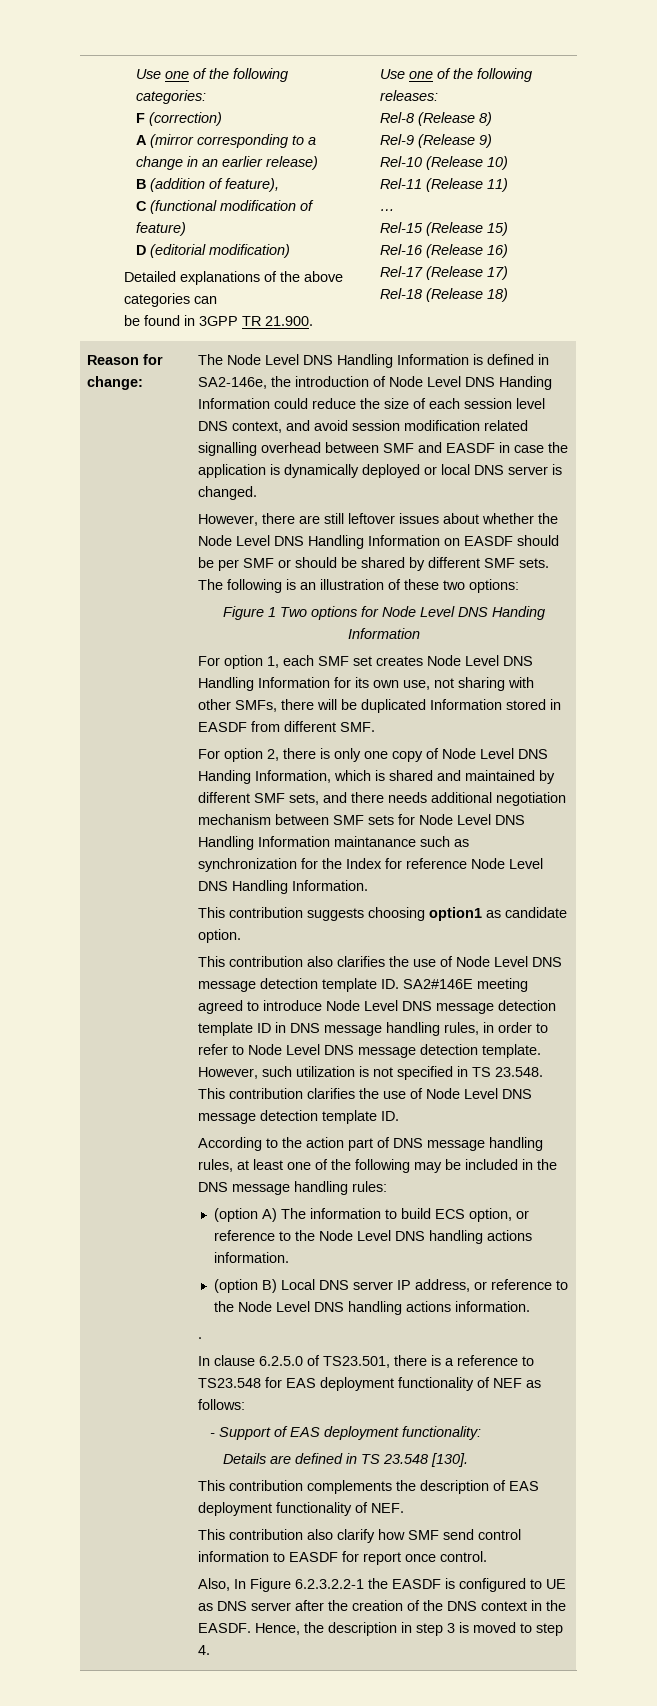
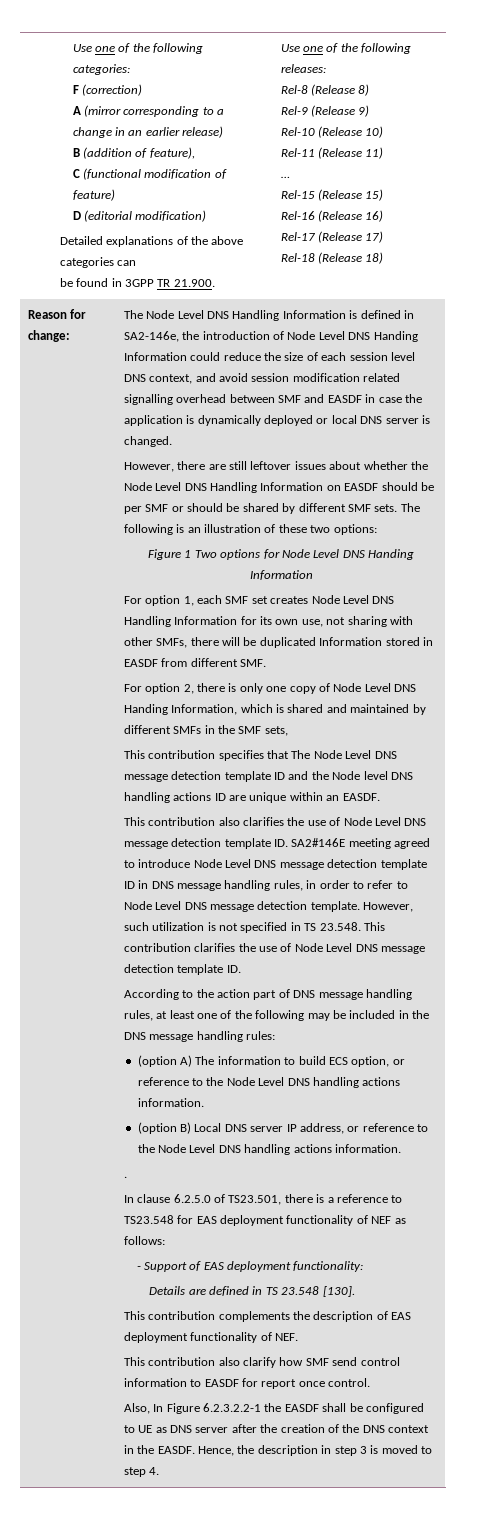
- For option 2, there is only one copy of Node Level DNS Handing Information, which is shared and maintained by different SMF sets, and there needs additional negotiation mechanism between SMF sets for Node Level DNS Handling Information maintanance such as synchronization for the Index for reference Node Level DNS Handling Information.
- This contribution suggests choosing option1 as candidate option.
+ For option 2, there is only one copy of Node Level DNS Handing Information, which is shared and maintained by different SMFs in the SMF sets,
+ This contribution specifies that The Node Level DNS message detection template ID and the Node level DNS handling actions ID are unique within an EASDF.
- Also, In Figure 6.2.3.2.2-1 the EASDF is configured to UE as DNS server after the creation of the DNS context in the EASDF.
+ Also, In Figure 6.2.3.2.2-1 the EASDF shall be configured to UE as DNS server after the creation of the DNS context in the EASDF.

